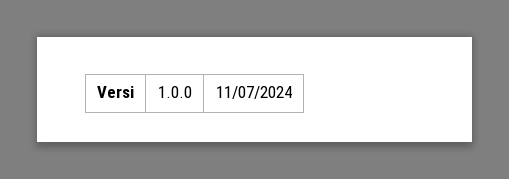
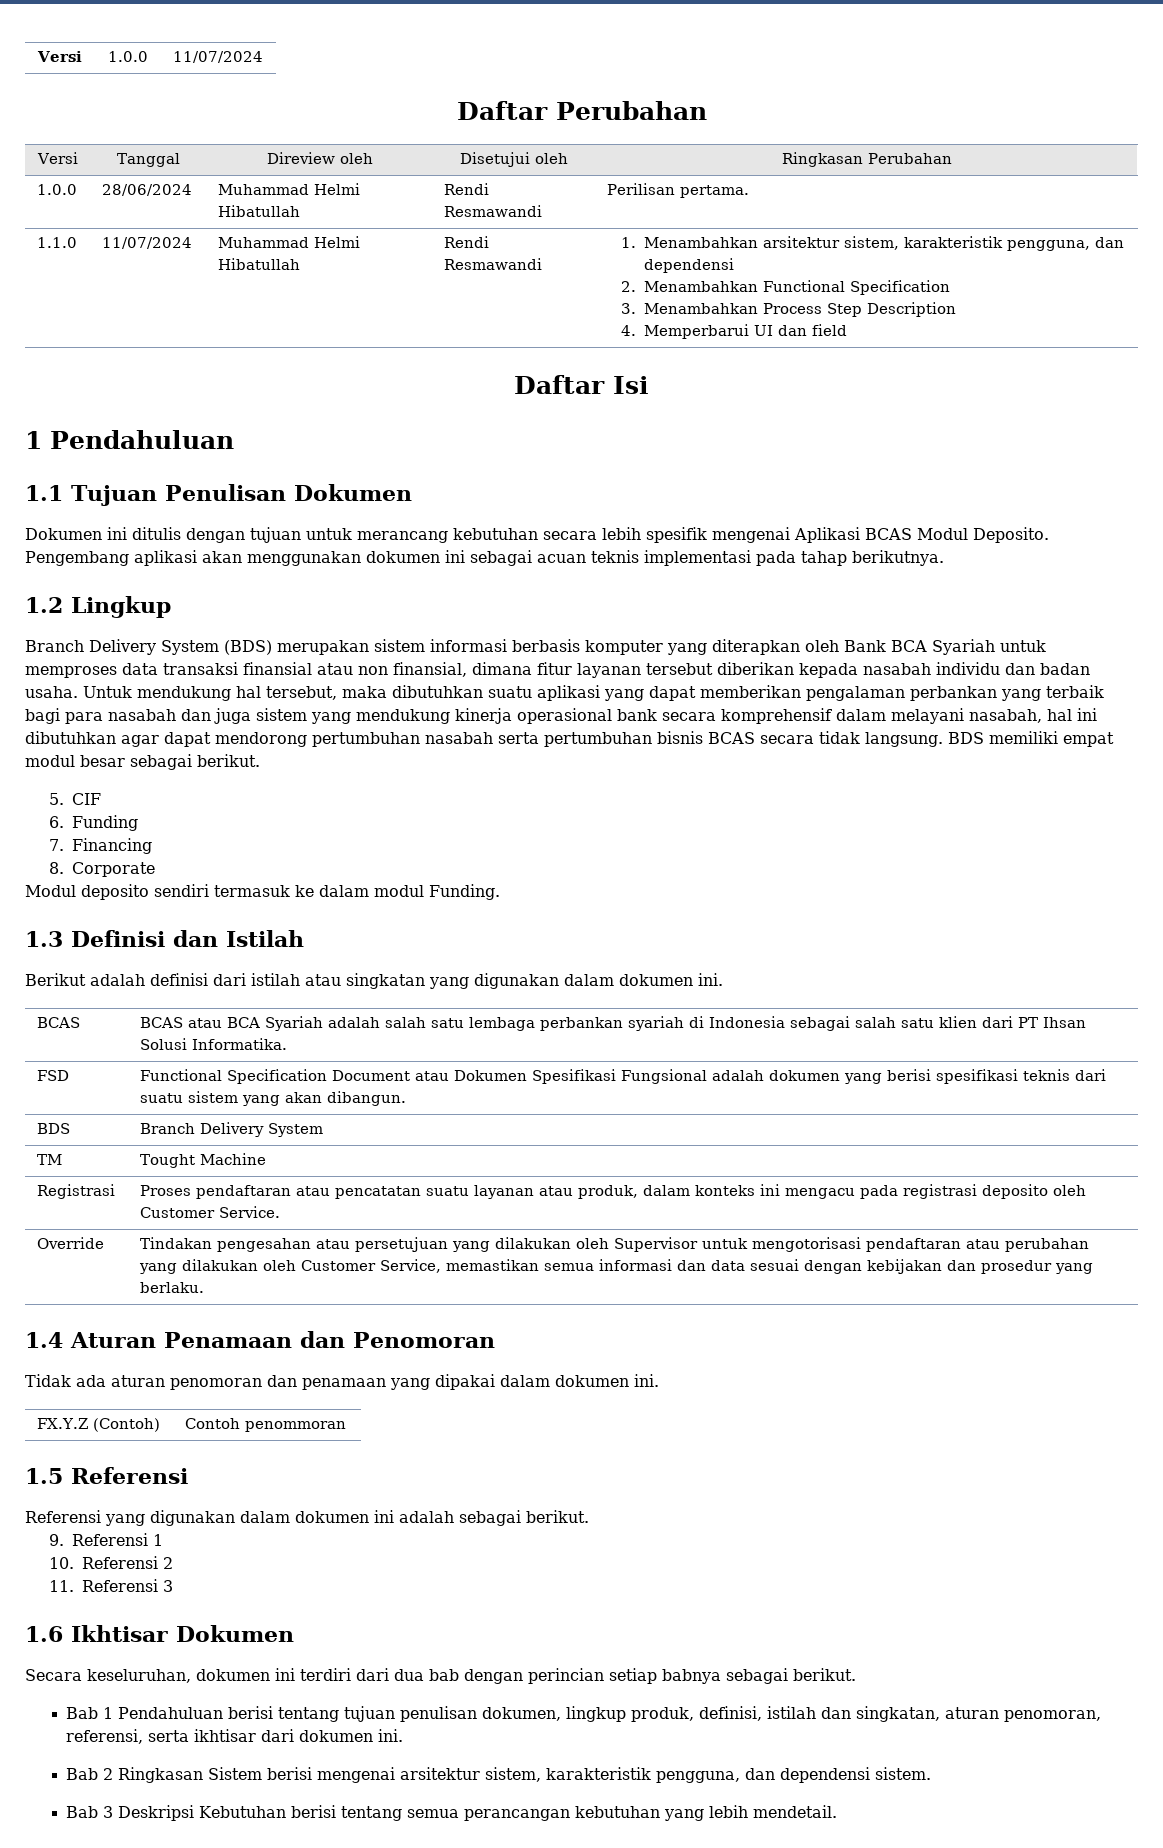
+ Daftar Perubahan
+ Versi | Tanggal | Direview oleh | Disetujui oleh | Ringkasan Perubahan
+ 1.0.0 | 28/06/2024 | Muhammad Helmi Hibatullah | Rendi Resmawandi | Perilisan pertama.
+ 1.1.0 | 11/07/2024 | Muhammad Helmi Hibatullah | Rendi Resmawandi | 1. Menambahkan arsitektur sistem, karakteristik pengguna, dan dependensi
+ 2. Menambahkan Functional Specification
+ 3. Menambahkan Process Step Description
+ 4. Memperbarui UI dan field
+ Daftar Isi
+ 1 Pendahuluan
+ 1.1 Tujuan Penulisan Dokumen
+ Dokumen ini ditulis dengan tujuan untuk merancang kebutuhan secara lebih spesifik mengenai Aplikasi BCAS Modul Deposito. Pengembang aplikasi akan menggunakan dokumen ini sebagai acuan teknis implementasi pada tahap berikutnya.
+ 1.2 Lingkup
+ Branch Delivery System (BDS) merupakan sistem informasi berbasis komputer yang diterapkan oleh Bank BCA Syariah untuk memproses data transaksi finansial atau non finansial, dimana fitur layanan tersebut diberikan kepada nasabah individu dan badan usaha. Untuk mendukung hal tersebut, maka dibutuhkan suatu aplikasi yang dapat memberikan pengalaman perbankan yang terbaik bagi para nasabah dan juga sistem yang mendukung kinerja operasional bank secara komprehensif dalam melayani nasabah, hal ini dibutuhkan agar dapat mendorong pertumbuhan nasabah serta pertumbuhan bisnis BCAS secara tidak langsung. BDS memiliki empat modul besar sebagai berikut.
+ 5. CIF
+ 6. Funding
+ 7. Financing
+ 8. Corporate
+ Modul deposito sendiri termasuk ke dalam modul Funding.
+ 1.3 Definisi dan Istilah
+ Berikut adalah definisi dari istilah atau singkatan yang digunakan dalam dokumen ini.
+ BCAS | BCAS atau BCA Syariah adalah salah satu lembaga perbankan syariah di Indonesia sebagai salah satu klien dari PT Ihsan Solusi Informatika.
+ FSD | Functional Specification Document atau Dokumen Spesifikasi Fungsional adalah dokumen yang berisi spesifikasi teknis dari suatu sistem yang akan dibangun.
+ BDS | Branch Delivery System
+ TM | Tought Machine
+ Registrasi | Proses pendaftaran atau pencatatan suatu layanan atau produk, dalam konteks ini mengacu pada registrasi deposito oleh Customer Service.
+ Override | Tindakan pengesahan atau persetujuan yang dilakukan oleh Supervisor untuk mengotorisasi pendaftaran atau perubahan yang dilakukan oleh Customer Service, memastikan semua informasi dan data sesuai dengan kebijakan dan prosedur yang berlaku.
+ 1.4 Aturan Penamaan dan Penomoran
+ Tidak ada aturan penomoran dan penamaan yang dipakai dalam dokumen ini.
+ FX.Y.Z (Contoh) | Contoh penommoran
+ 1.5 Referensi
+ Referensi yang digunakan dalam dokumen ini adalah sebagai berikut.
+ 9. Referensi 1
+ 10. Referensi 2
+ 11. Referensi 3
+ 1.6 Ikhtisar Dokumen
+ Secara keseluruhan, dokumen ini terdiri dari dua bab dengan perincian setiap babnya sebagai berikut.
+ Bab 1 Pendahuluan berisi tentang tujuan penulisan dokumen, lingkup produk, definisi, istilah dan singkatan, aturan penomoran, referensi, serta ikhtisar dari dokumen ini.
+ Bab 2 Ringkasan Sistem berisi mengenai arsitektur sistem, karakteristik pengguna, dan dependensi sistem.
+ Bab 3 Deskripsi Kebutuhan berisi tentang semua perancangan kebutuhan yang lebih mendetail.

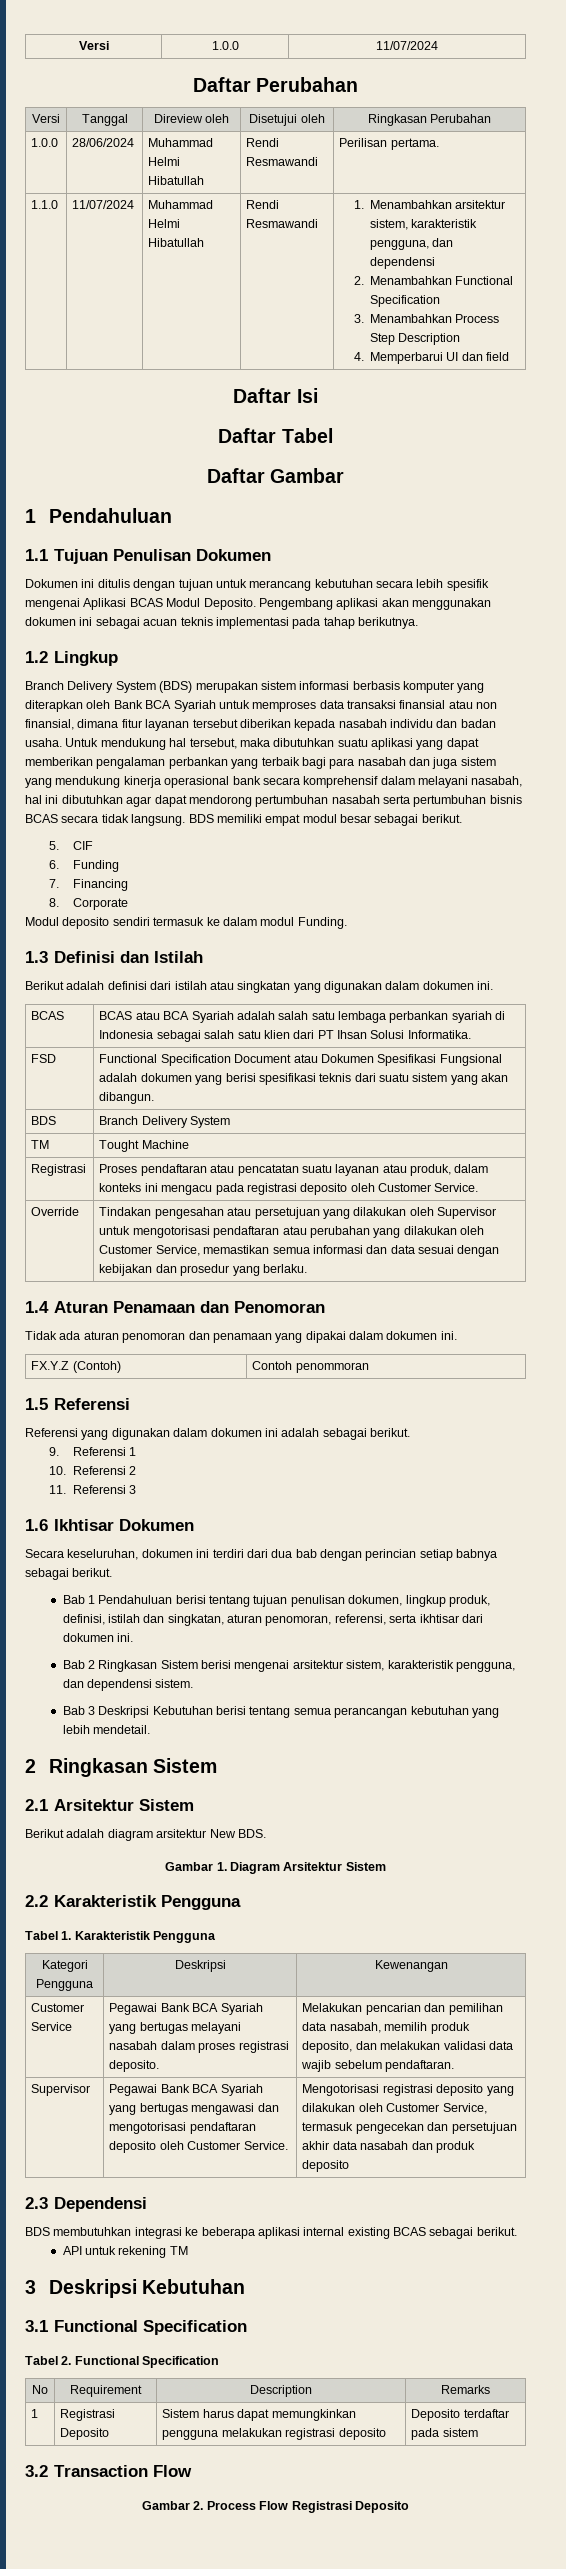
+ Daftar Tabel
+ Daftar Gambar
  Bab 3 Deskripsi Kebutuhan berisi tentang semua perancangan kebutuhan yang lebih mendetail.
+ 2 Ringkasan Sistem
+ 2.1 Arsitektur Sistem
+ Berikut adalah diagram arsitektur New BDS.
+ Gambar 1. Diagram Arsitektur Sistem
+ 2.2 Karakteristik Pengguna
+ Tabel 1. Karakteristik Pengguna
+ Kategori Pengguna | Deskripsi | Kewenangan
+ Customer Service | Pegawai Bank BCA Syariah yang bertugas melayani nasabah dalam proses registrasi deposito. | Melakukan pencarian dan pemilihan data nasabah, memilih produk deposito, dan melakukan validasi data wajib sebelum pendaftaran.
+ Supervisor | Pegawai Bank BCA Syariah yang bertugas mengawasi dan mengotorisasi pendaftaran deposito oleh Customer Service. | Mengotorisasi registrasi deposito yang dilakukan oleh Customer Service, termasuk pengecekan dan persetujuan akhir data nasabah dan produk deposito
+ 2.3 Dependensi
+ BDS membutuhkan integrasi ke beberapa aplikasi internal existing BCAS sebagai berikut.
+ API untuk rekening TM
+ 3 Deskripsi Kebutuhan
+ 3.1 Functional Specification
+ Tabel 2. Functional Specification
+ No | Requirement | Description | Remarks
+ 1 | Registrasi Deposito | Sistem harus dapat memungkinkan pengguna melakukan registrasi deposito | Deposito terdaftar pada sistem
+ 3.2 Transaction Flow
+ Gambar 2. Process Flow Registrasi Deposito

